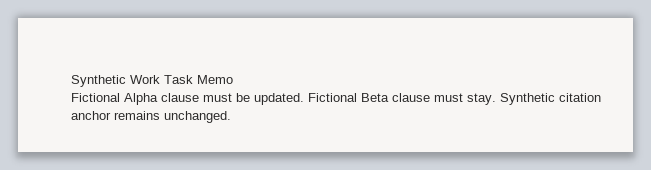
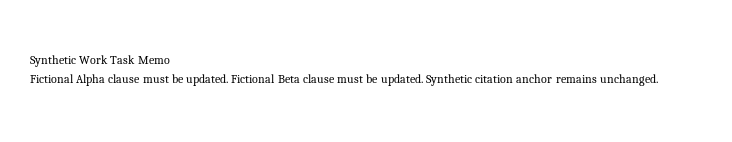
- Fictional Beta clause must stay.
+ Fictional Beta clause must be updated.

